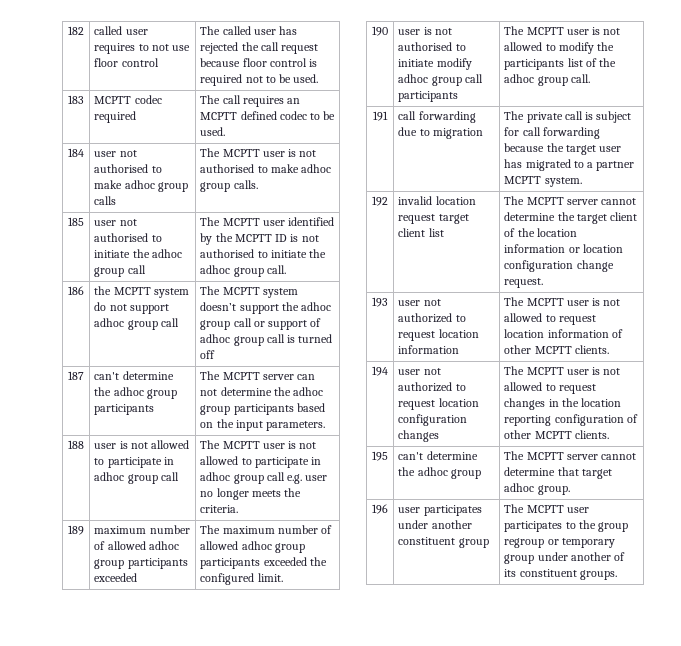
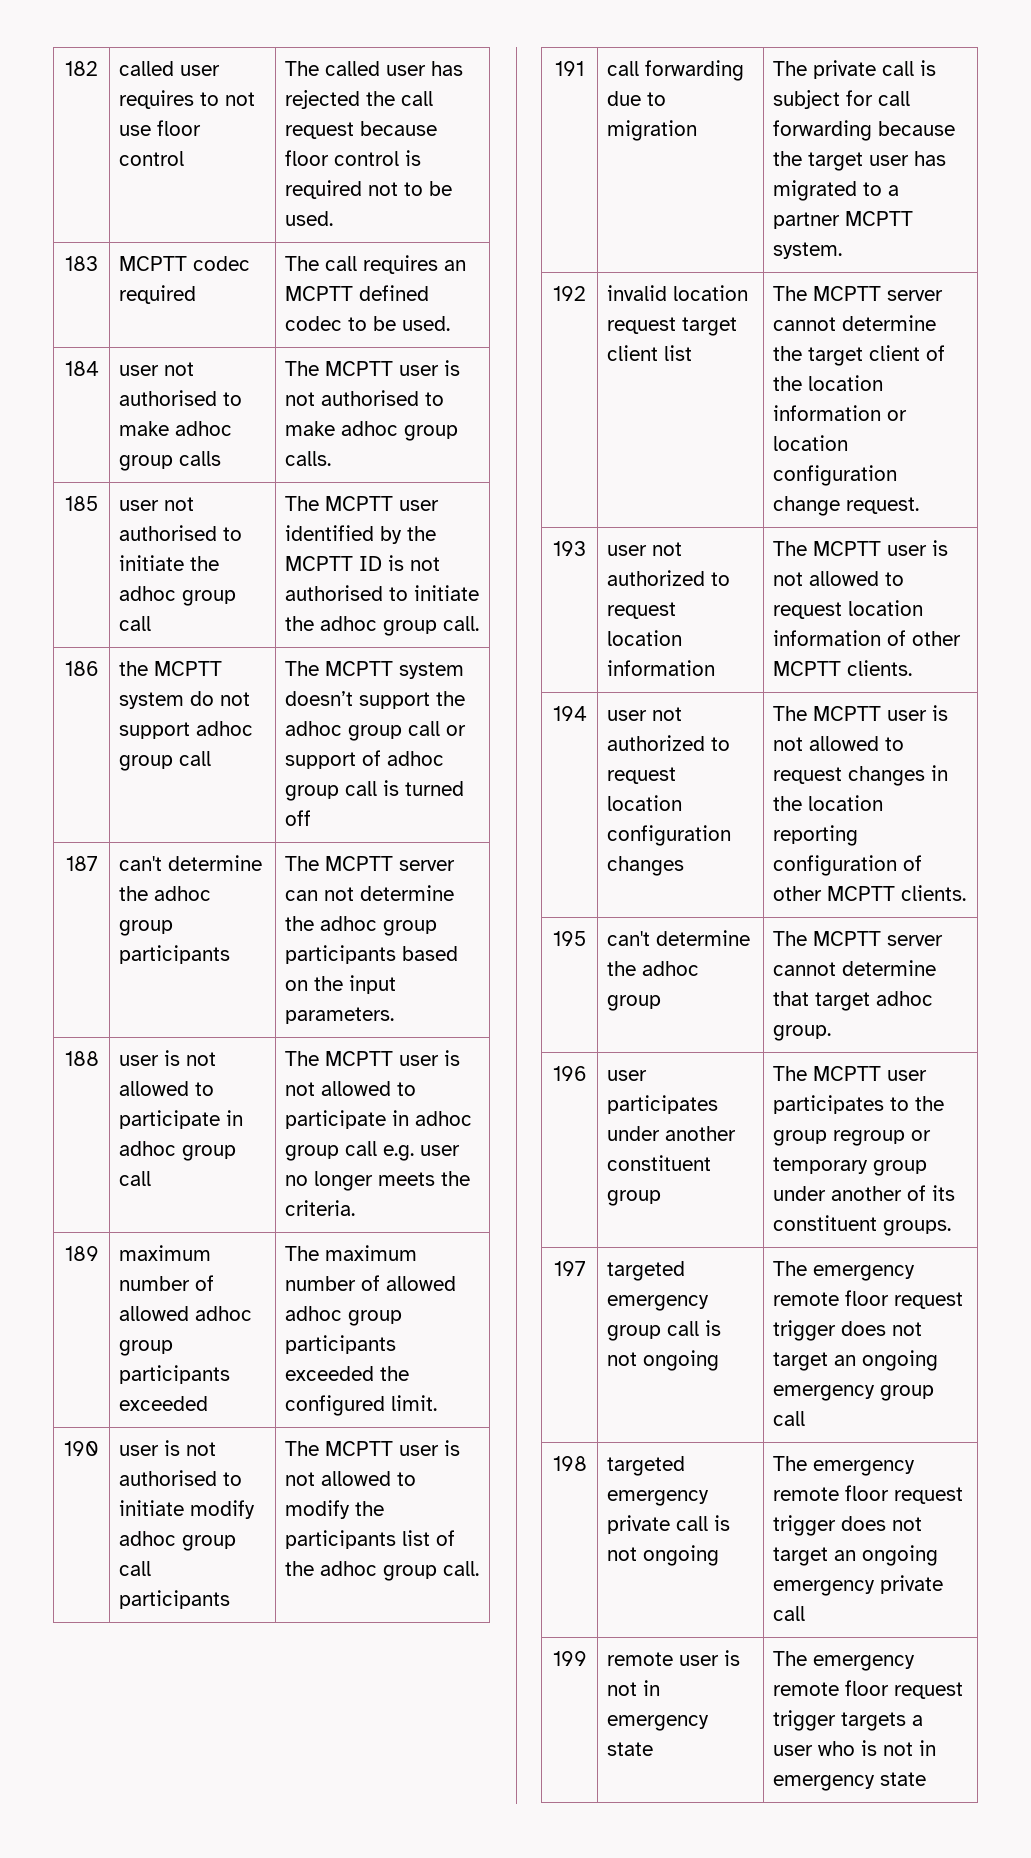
+ 197 | targeted emergency group call is not ongoing | The emergency remote floor request trigger does not target an ongoing emergency group call
+ 198 | targeted emergency private call is not ongoing | The emergency remote floor request trigger does not target an ongoing emergency private call
+ 199 | remote user is not in emergency state | The emergency remote floor request trigger targets a user who is not in emergency state

